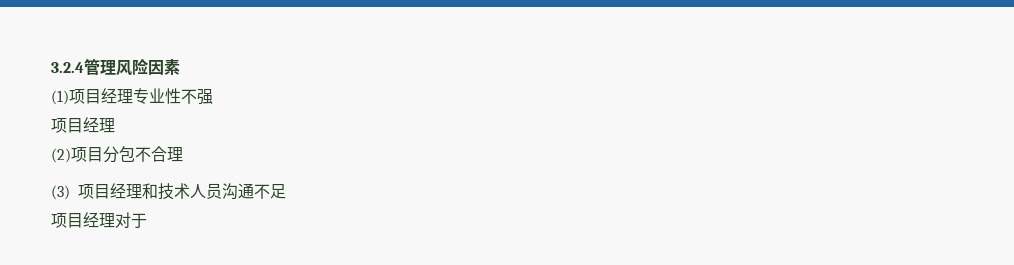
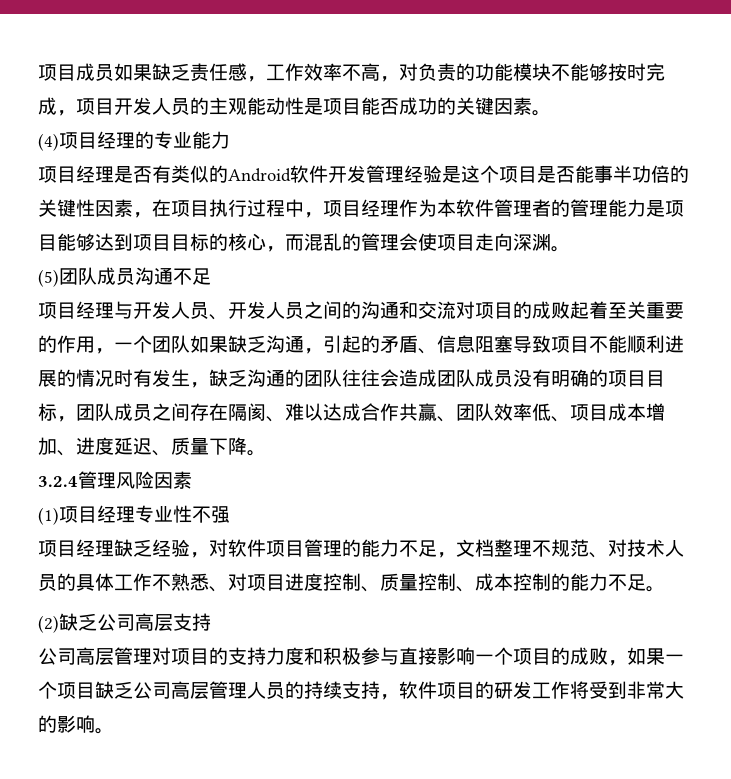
+ 项目成员如果缺乏责任感，工作效率不高，对负责的功能模块不能够按时完成，项目开发人员的主观能动性是项目能否成功的关键因素。
+ (4)项目经理的专业能力
+ 项目经理是否有类似的Android软件开发管理经验是这个项目是否能事半功倍的关键性因素，在项目执行过程中，项目经理作为本软件管理者的管理能力是项目能够达到项目目标的核心，而混乱的管理会使项目走向深渊。
+ (5)团队成员沟通不足
+ 项目经理与开发人员、开发人员之间的沟通和交流对项目的成败起着至关重要的作用，一个团队如果缺乏沟通，引起的矛盾、信息阻塞导致项目不能顺利进展的情况时有发生，缺乏沟通的团队往往会造成团队成员没有明确的项目目标，团队成员之间存在隔阂、难以达成合作共赢、团队效率低、项目成本增加、进度延迟、质量下降。
  (1)项目经理专业性不强
- 项目经理
- (2)项目分包不合理
- (3)项目经理和技术人员沟通不足
- 项目经理对于
+ 项目经理缺乏经验，对软件项目管理的能力不足，文档整理不规范、对技术人员的具体工作不熟悉、对项目进度控制、质量控制、成本控制的能力不足。
+ (2)缺乏公司高层支持
+ 公司高层管理对项目的支持力度和积极参与直接影响一个项目的成败，如果一个项目缺乏公司高层管理人员的持续支持，软件项目的研发工作将受到非常大的影响。

